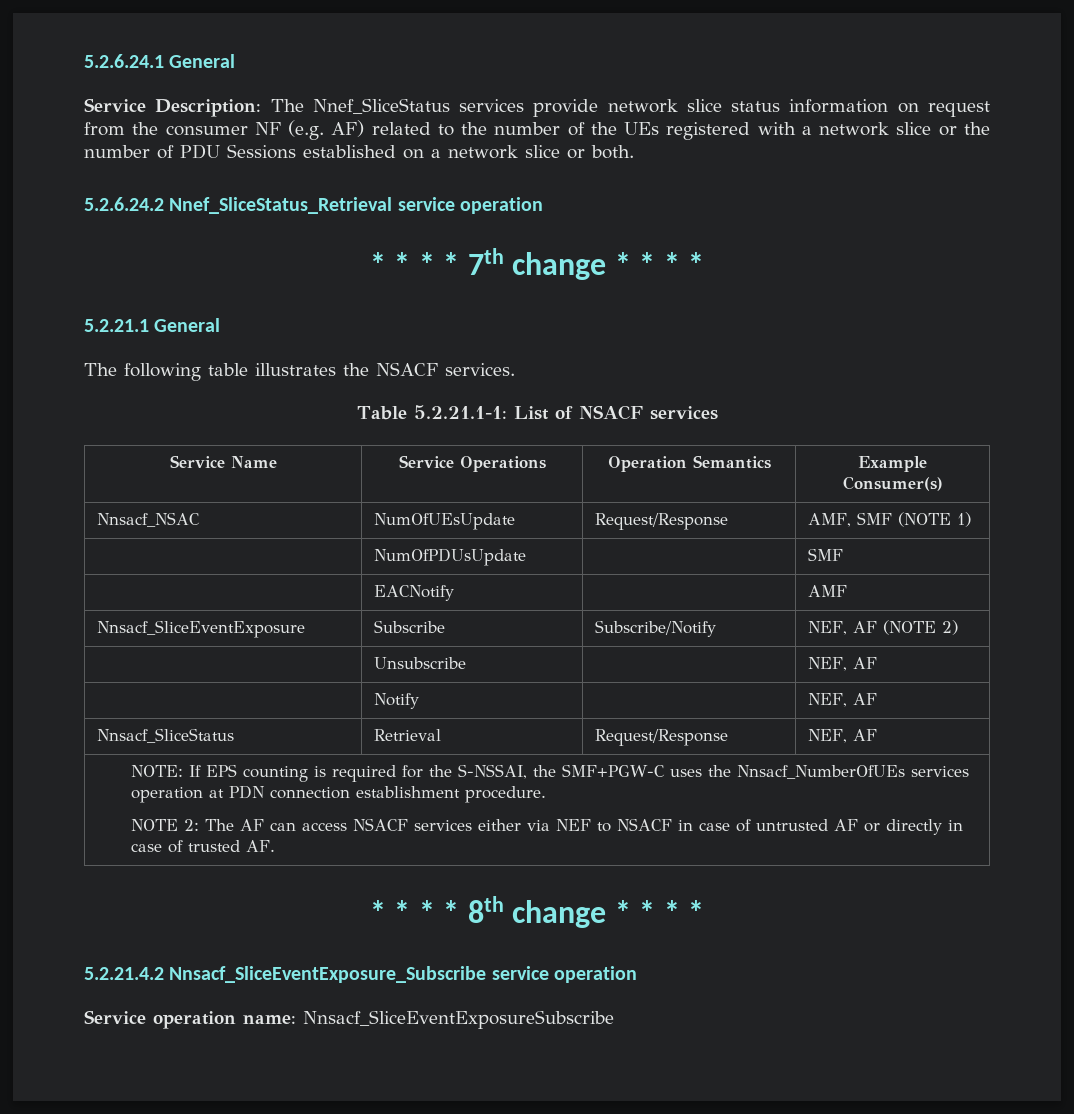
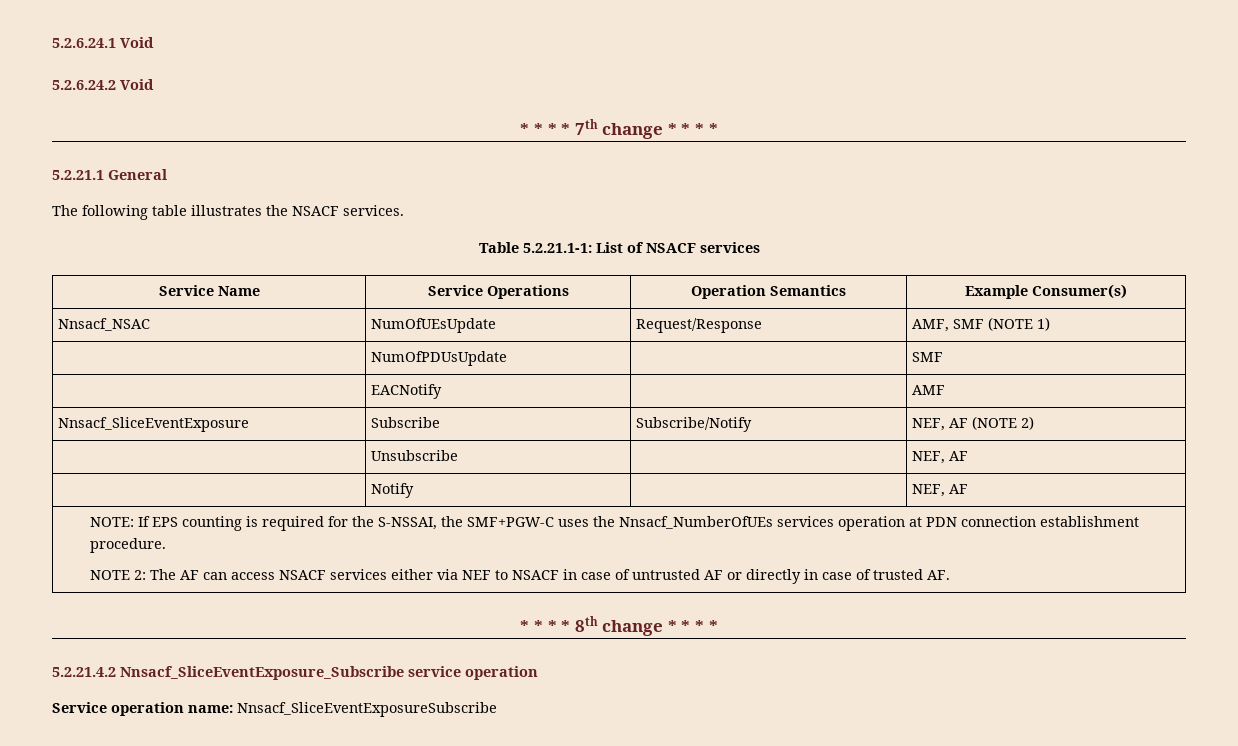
- 5.2.6.24.1 General
- Service Description: The Nnef_SliceStatus services provide network slice status information on request from the consumer NF (e.g. AF) related to the number of the UEs registered with a network slice or the number of PDU Sessions established on a network slice or both.
- 5.2.6.24.2 Nnef_SliceStatus_Retrieval service operation
+ 5.2.6.24.1 Void
+ 5.2.6.24.2 Void
- Nnsacf_SliceStatus | Retrieval | Request/Response | NEF, AF

